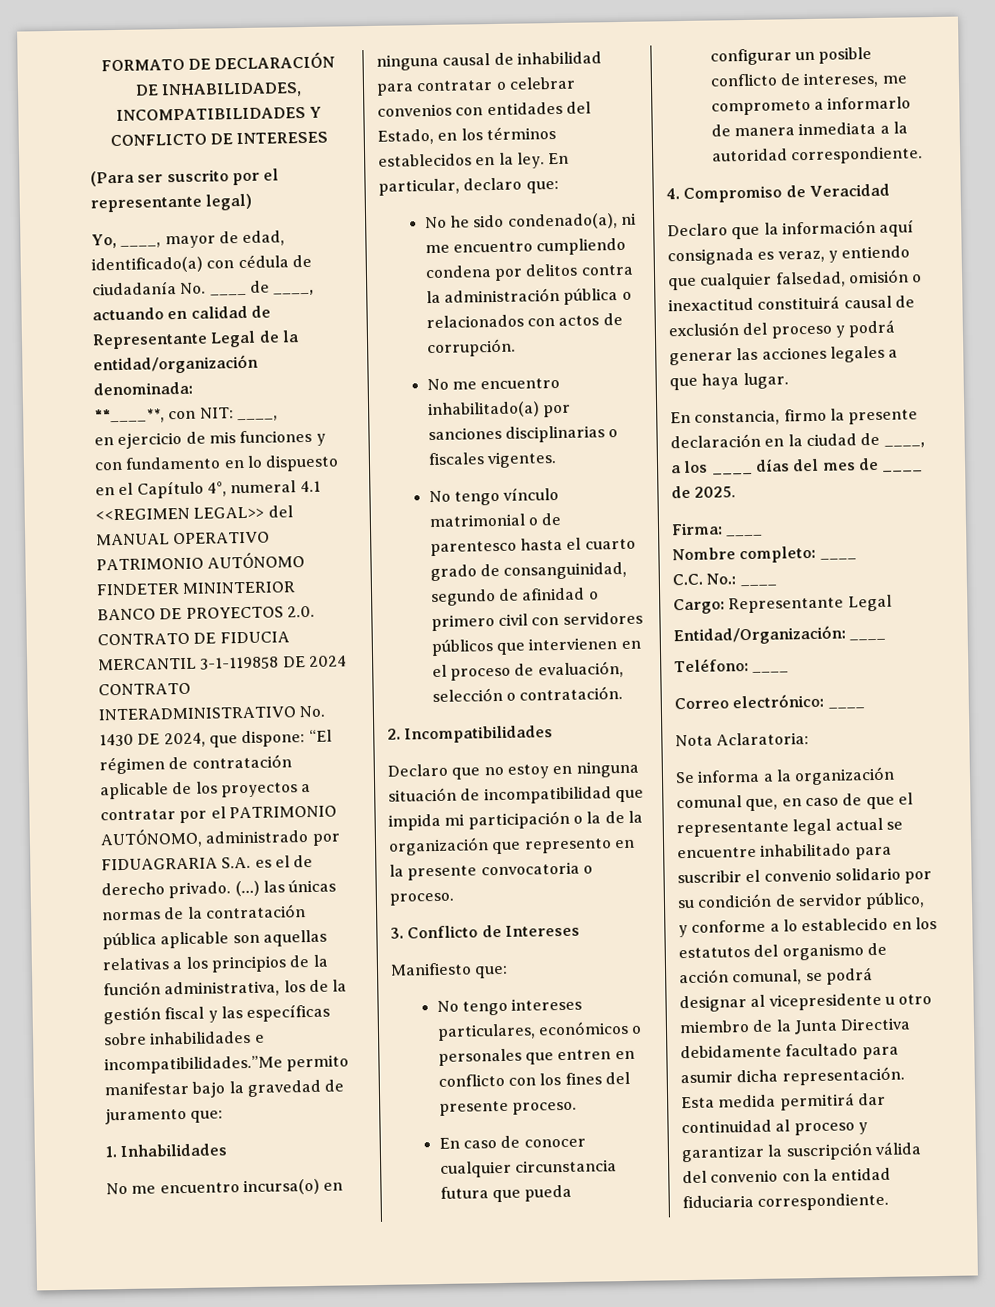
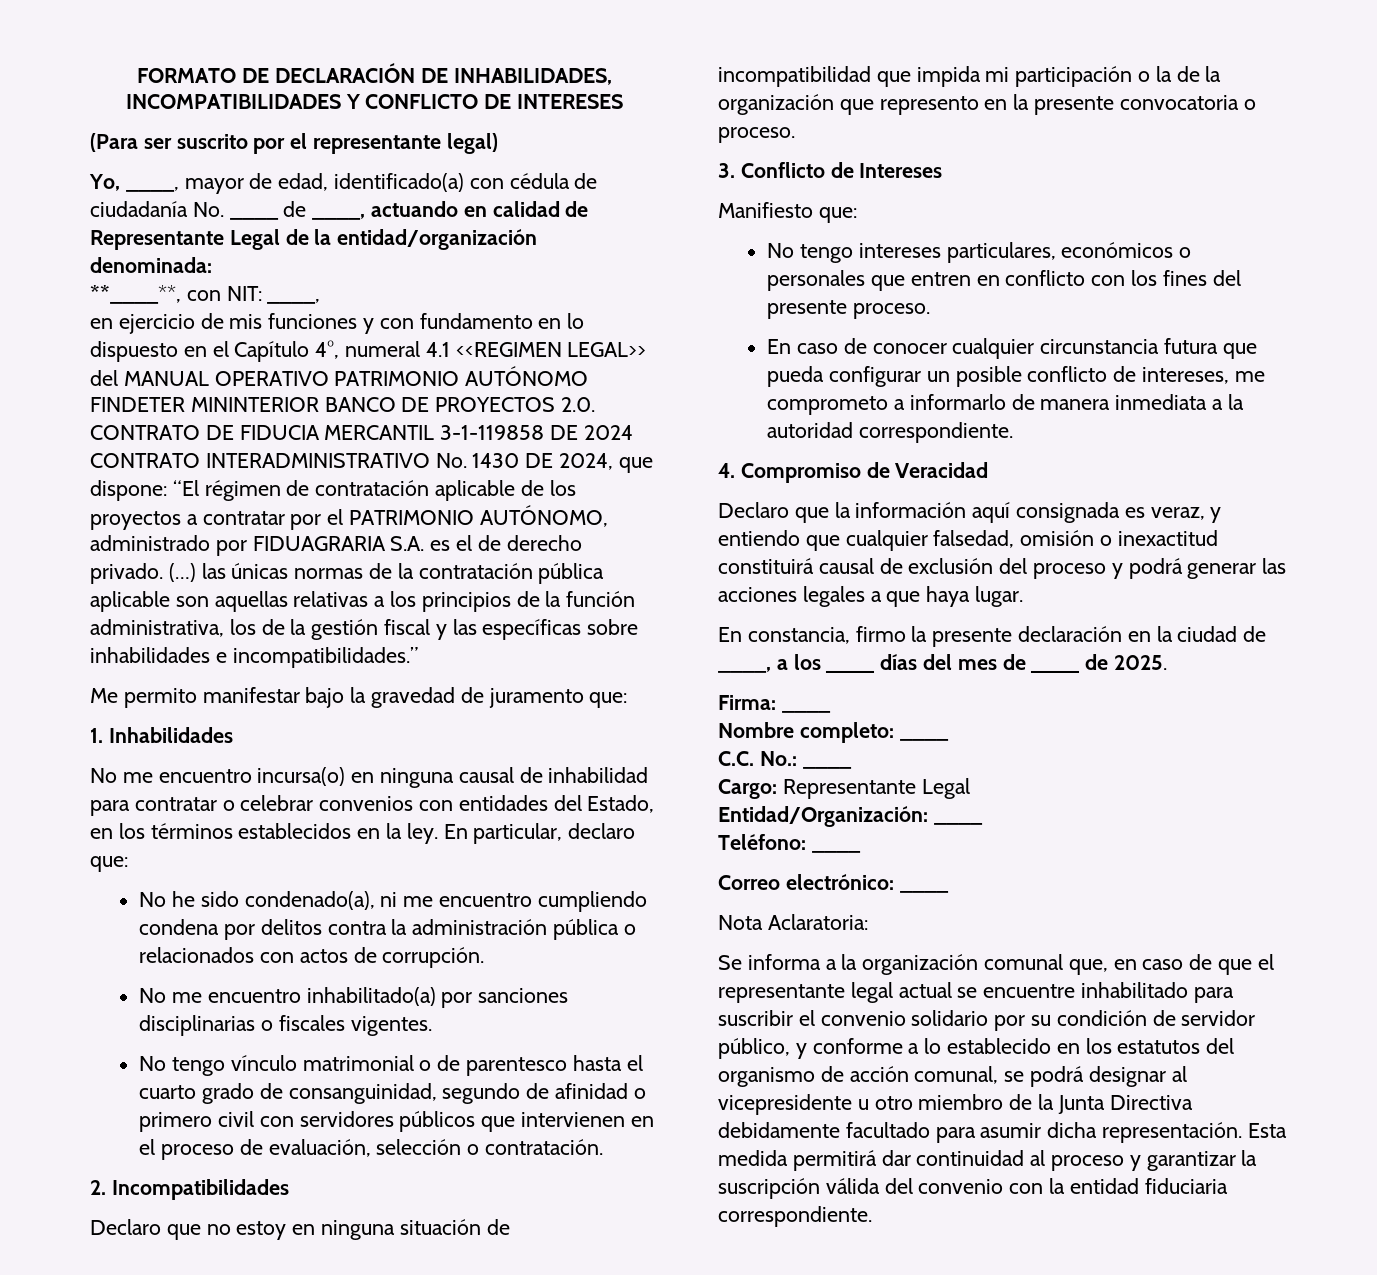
- (…) las únicas normas de la contratación pública aplicable son aquellas relativas a los principios de la función administrativa, los de la gestión fiscal y las específicas sobre inhabilidades e incompatibilidades.”Me permito manifestar bajo la gravedad de juramento que:
+ (…) las únicas normas de la contratación pública aplicable son aquellas relativas a los principios de la función administrativa, los de la gestión fiscal y las específicas sobre inhabilidades e incompatibilidades.”
+ Me permito manifestar bajo la gravedad de juramento que:

